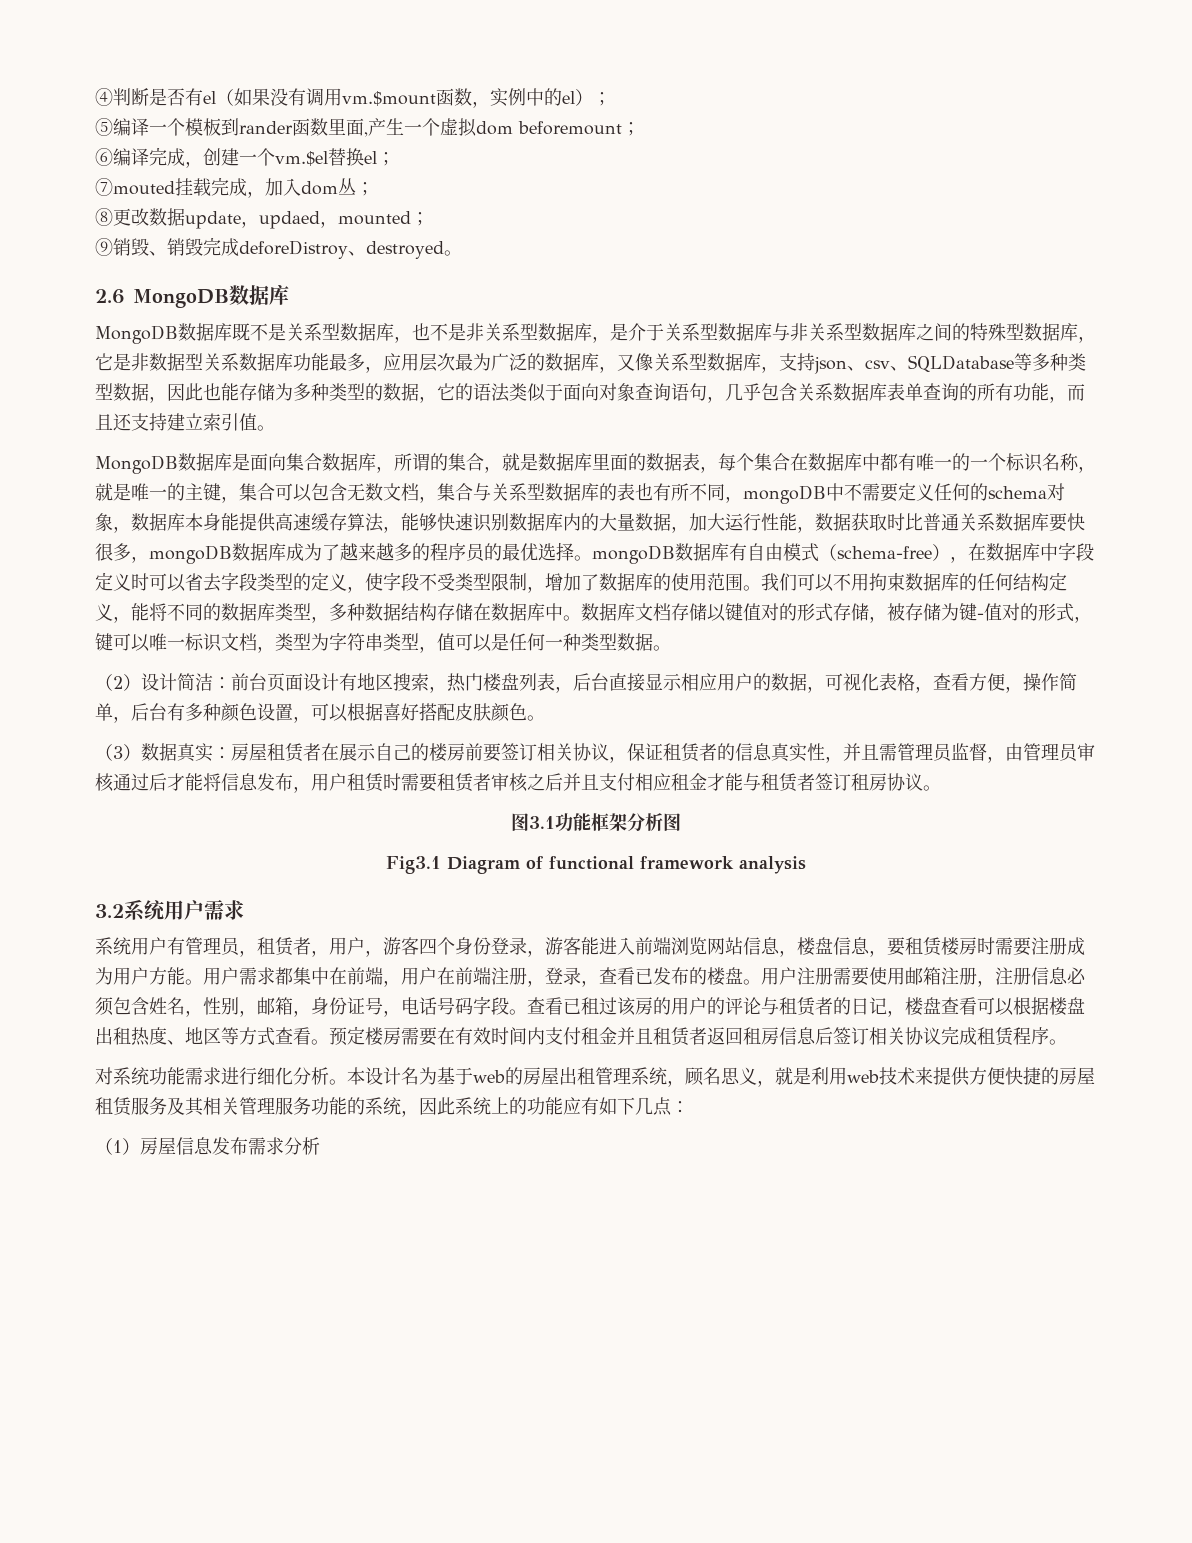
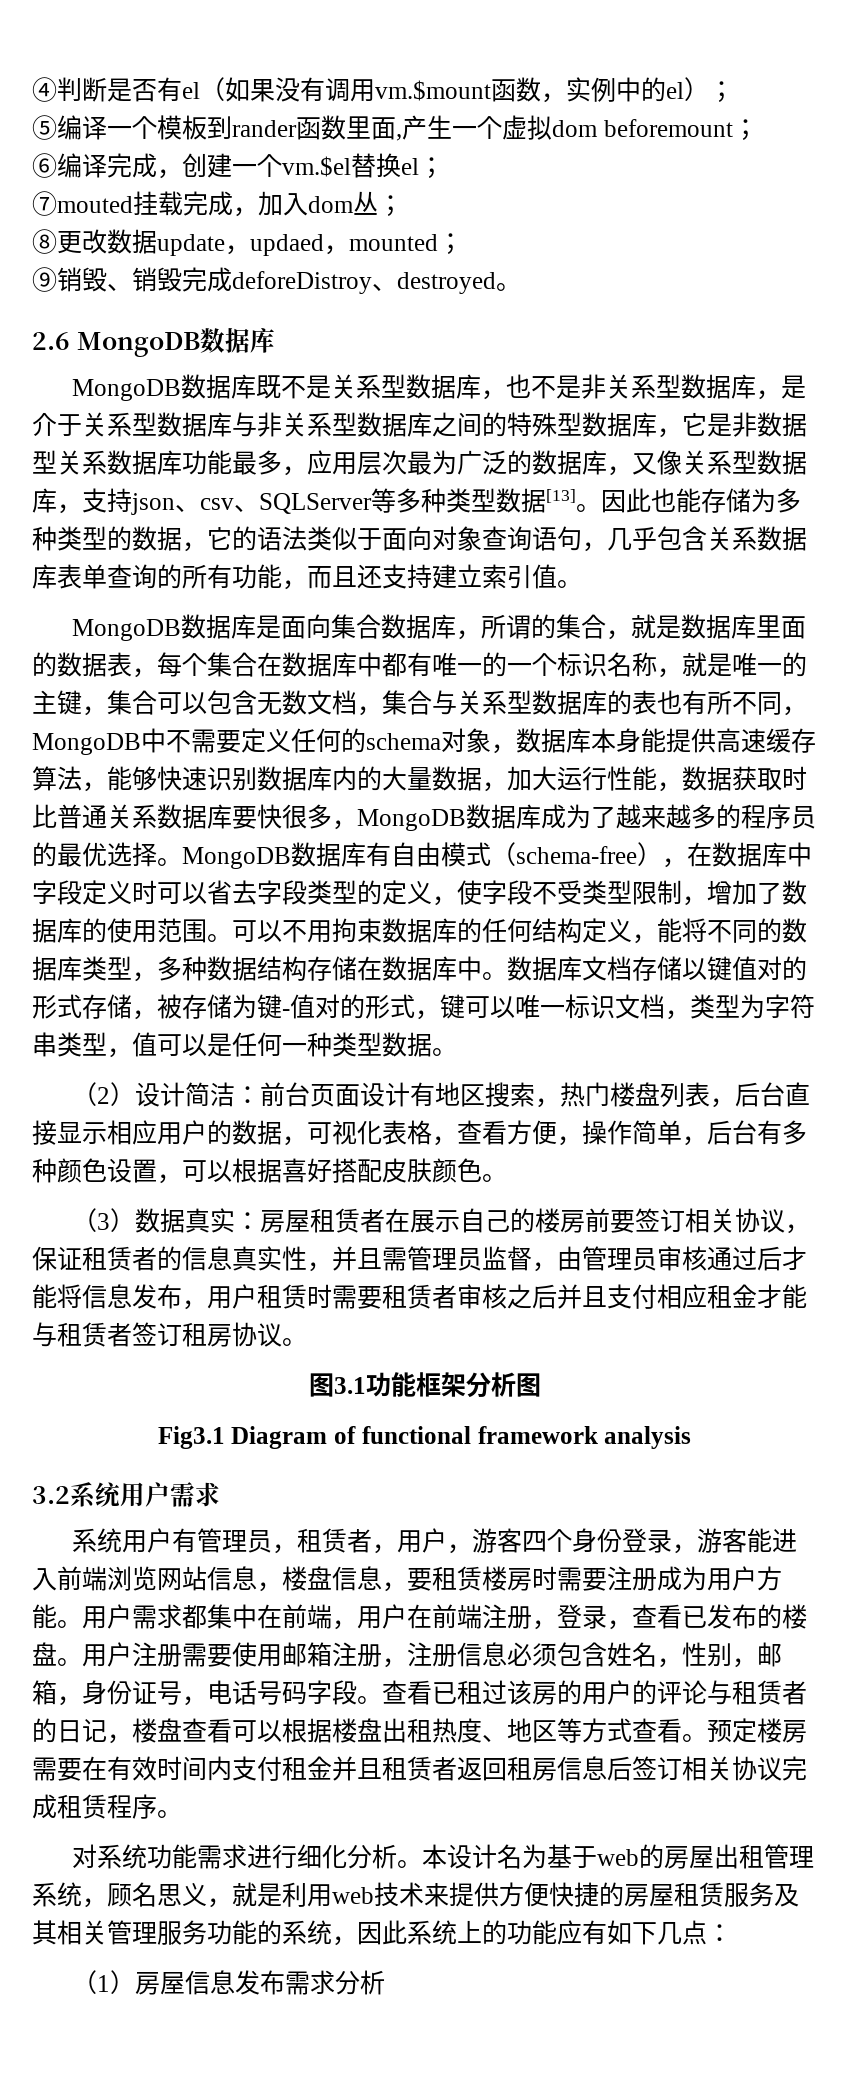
- MongoDB数据库既不是关系型数据库，也不是非关系型数据库，是介于关系型数据库与非关系型数据库之间的特殊型数据库，它是非数据型关系数据库功能最多，应用层次最为广泛的数据库，又像关系型数据库，支持json、csv、SQLDatabase等多种类型数据，因此也能存储为多种类型的数据，它的语法类似于面向对象查询语句，几乎包含关系数据库表单查询的所有功能，而且还支持建立索引值。
+ MongoDB数据库既不是关系型数据库，也不是非关系型数据库，是介于关系型数据库与非关系型数据库之间的特殊型数据库，它是非数据型关系数据库功能最多，应用层次最为广泛的数据库，又像关系型数据库，支持json、csv、SQLServer等多种类型数据[13]。因此也能存储为多种类型的数据，它的语法类似于面向对象查询语句，几乎包含关系数据库表单查询的所有功能，而且还支持建立索引值。
- MongoDB数据库是面向集合数据库，所谓的集合，就是数据库里面的数据表，每个集合在数据库中都有唯一的一个标识名称，就是唯一的主键，集合可以包含无数文档，集合与关系型数据库的表也有所不同，mongoDB中不需要定义任何的schema对象，数据库本身能提供高速缓存算法，能够快速识别数据库内的大量数据，加大运行性能，数据获取时比普通关系数据库要快很多，mongoDB数据库成为了越来越多的程序员的最优选择。mongoDB数据库有自由模式（schema-free），在数据库中字段定义时可以省去字段类型的定义，使字段不受类型限制，增加了数据库的使用范围。
+ MongoDB数据库是面向集合数据库，所谓的集合，就是数据库里面的数据表，每个集合在数据库中都有唯一的一个标识名称，就是唯一的主键，集合可以包含无数文档，集合与关系型数据库的表也有所不同，MongoDB中不需要定义任何的schema对象，数据库本身能提供高速缓存算法，能够快速识别数据库内的大量数据，加大运行性能，数据获取时比普通关系数据库要快很多，MongoDB数据库成为了越来越多的程序员的最优选择。MongoDB数据库有自由模式（schema-free），在数据库中字段定义时可以省去字段类型的定义，使字段不受类型限制，增加了数据库的使用范围。
- 我们可以不用拘束数据库的任何结构定义，能将不同的数据库类型，多种数据结构存储在数据库中。
+ 可以不用拘束数据库的任何结构定义，能将不同的数据库类型，多种数据结构存储在数据库中。

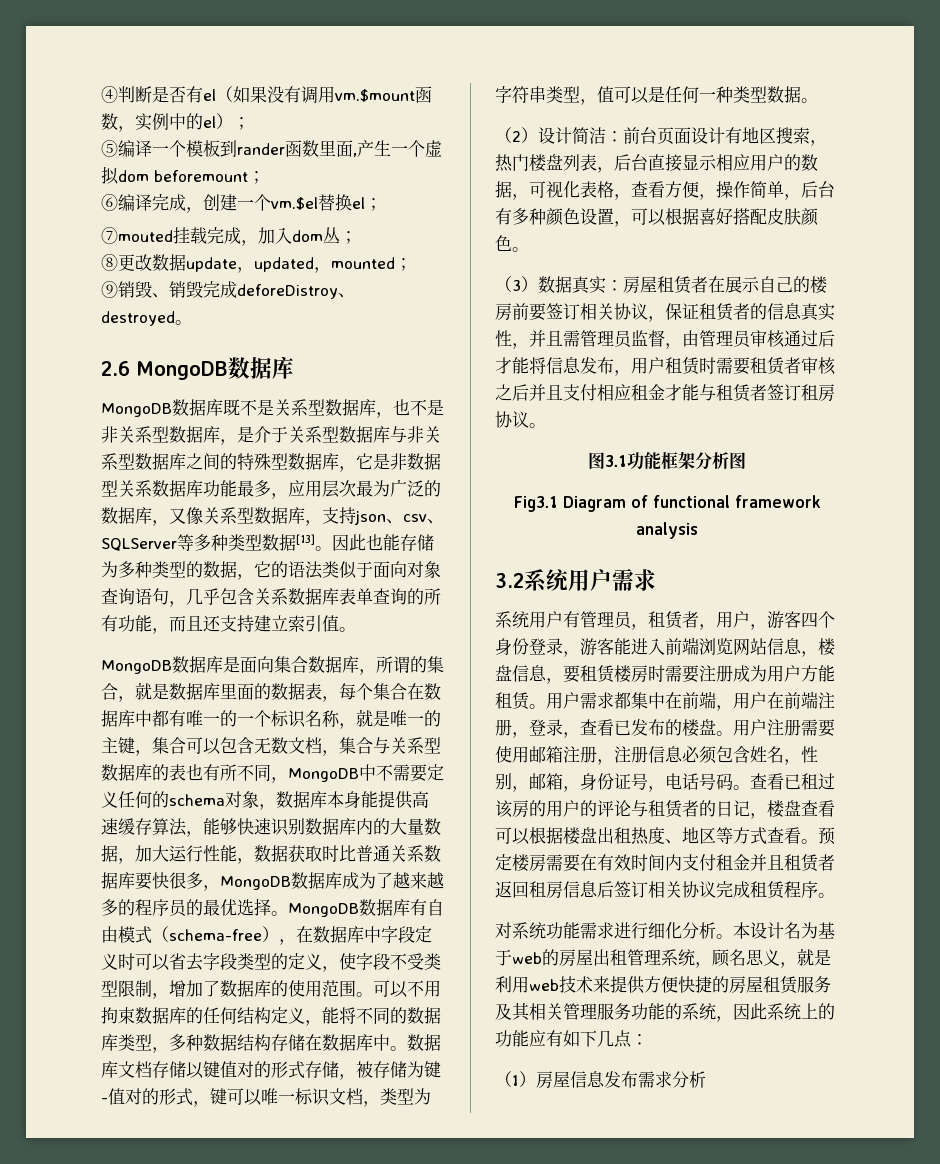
- ⑧更改数据update，updaed，mounted；
+ ⑧更改数据update，updated，mounted；
- 系统用户有管理员，租赁者，用户，游客四个身份登录，游客能进入前端浏览网站信息，楼盘信息，要租赁楼房时需要注册成为用户方能。
+ 系统用户有管理员，租赁者，用户，游客四个身份登录，游客能进入前端浏览网站信息，楼盘信息，要租赁楼房时需要注册成为用户方能租赁。
- 用户注册需要使用邮箱注册，注册信息必须包含姓名，性别，邮箱，身份证号，电话号码字段。
+ 用户注册需要使用邮箱注册，注册信息必须包含姓名，性别，邮箱，身份证号，电话号码。

